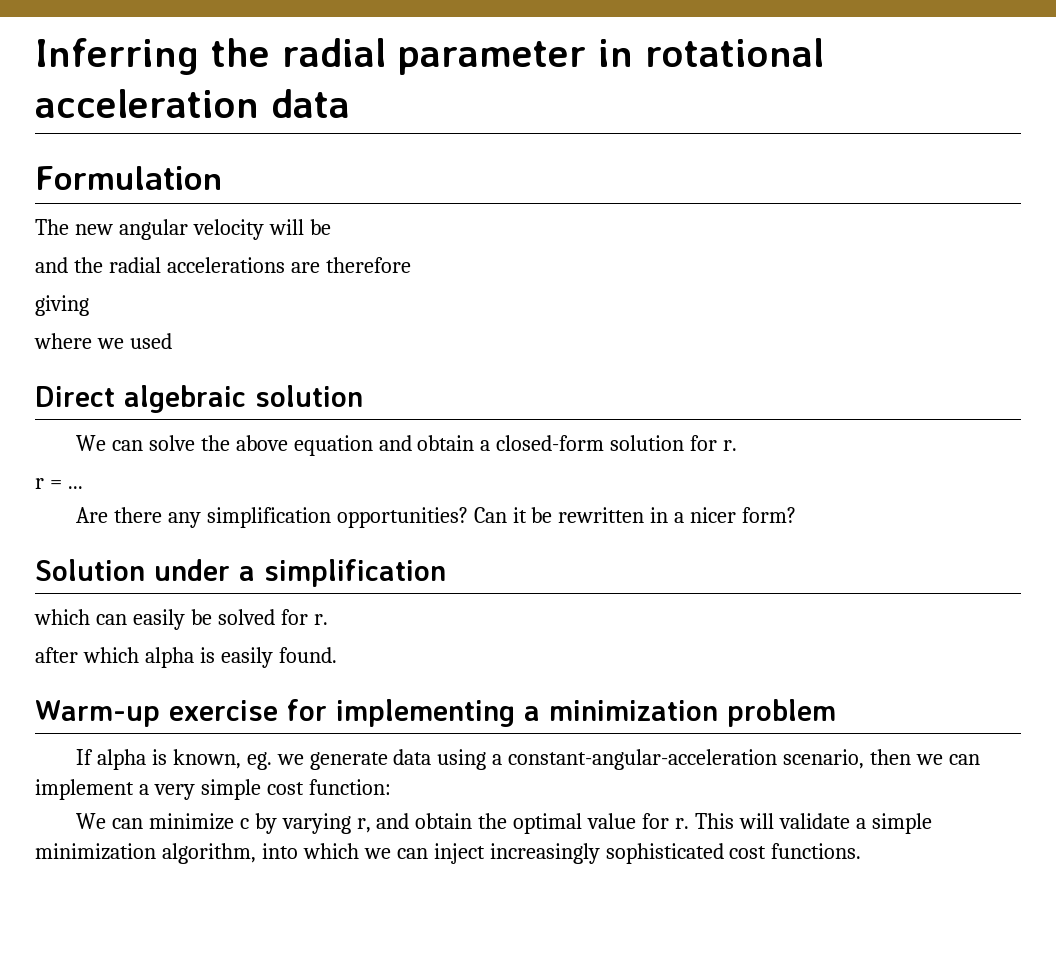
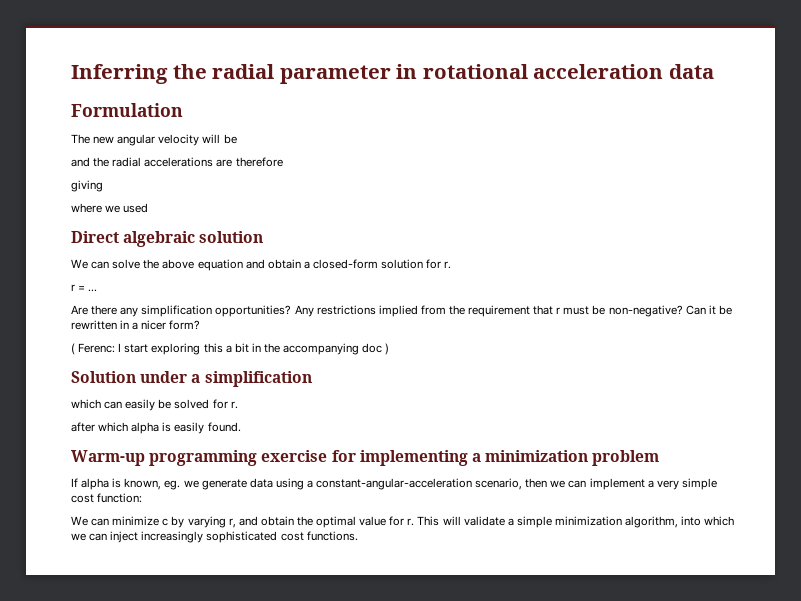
+ Any restrictions implied from the requirement that r must be non-negative?
+ ( Ferenc: I start exploring this a bit in the accompanying doc )
- Warm-up exercise for implementing a minimization problem
+ Warm-up programming exercise for implementing a minimization problem

